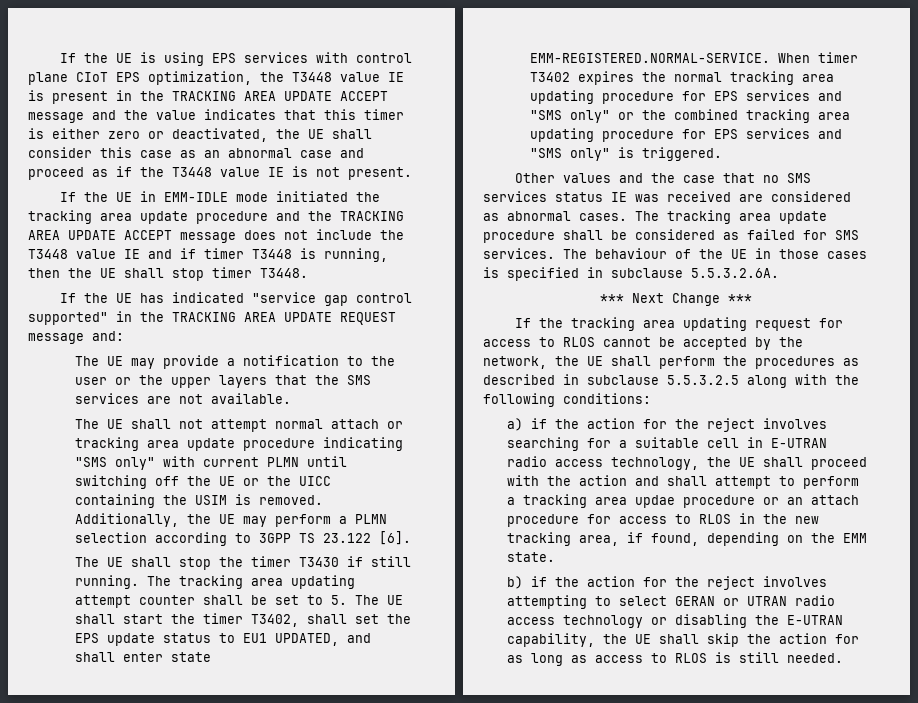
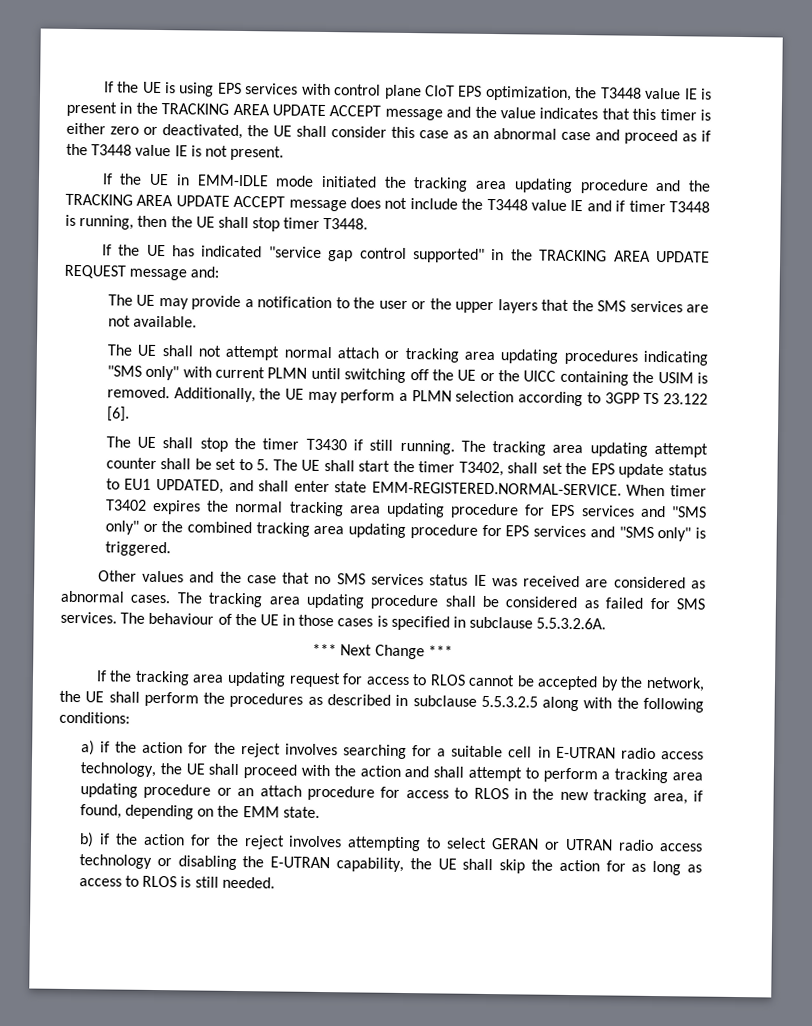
- If the UE in EMM-IDLE mode initiated the tracking area update procedure and the TRACKING AREA UPDATE ACCEPT message does not include the T3448 value IE and if timer T3448 is running, then the UE shall stop timer T3448.
+ If the UE in EMM-IDLE mode initiated the tracking area updating procedure and the TRACKING AREA UPDATE ACCEPT message does not include the T3448 value IE and if timer T3448 is running, then the UE shall stop timer T3448.
- The UE shall not attempt normal attach or tracking area update procedure indicating "SMS only" with current PLMN until switching off the UE or the UICC containing the USIM is removed.
+ The UE shall not attempt normal attach or tracking area updating procedures indicating "SMS only" with current PLMN until switching off the UE or the UICC containing the USIM is removed.
- The tracking area update procedure shall be considered as failed for SMS services.
+ The tracking area updating procedure shall be considered as failed for SMS services.
- a) if the action for the reject involves searching for a suitable cell in E-UTRAN radio access technology, the UE shall proceed with the action and shall attempt to perform a tracking area updae procedure or an attach procedure for access to RLOS in the new tracking area, if found, depending on the EMM state.
+ a) if the action for the reject involves searching for a suitable cell in E-UTRAN radio access technology, the UE shall proceed with the action and shall attempt to perform a tracking area updating procedure or an attach procedure for access to RLOS in the new tracking area, if found, depending on the EMM state.

